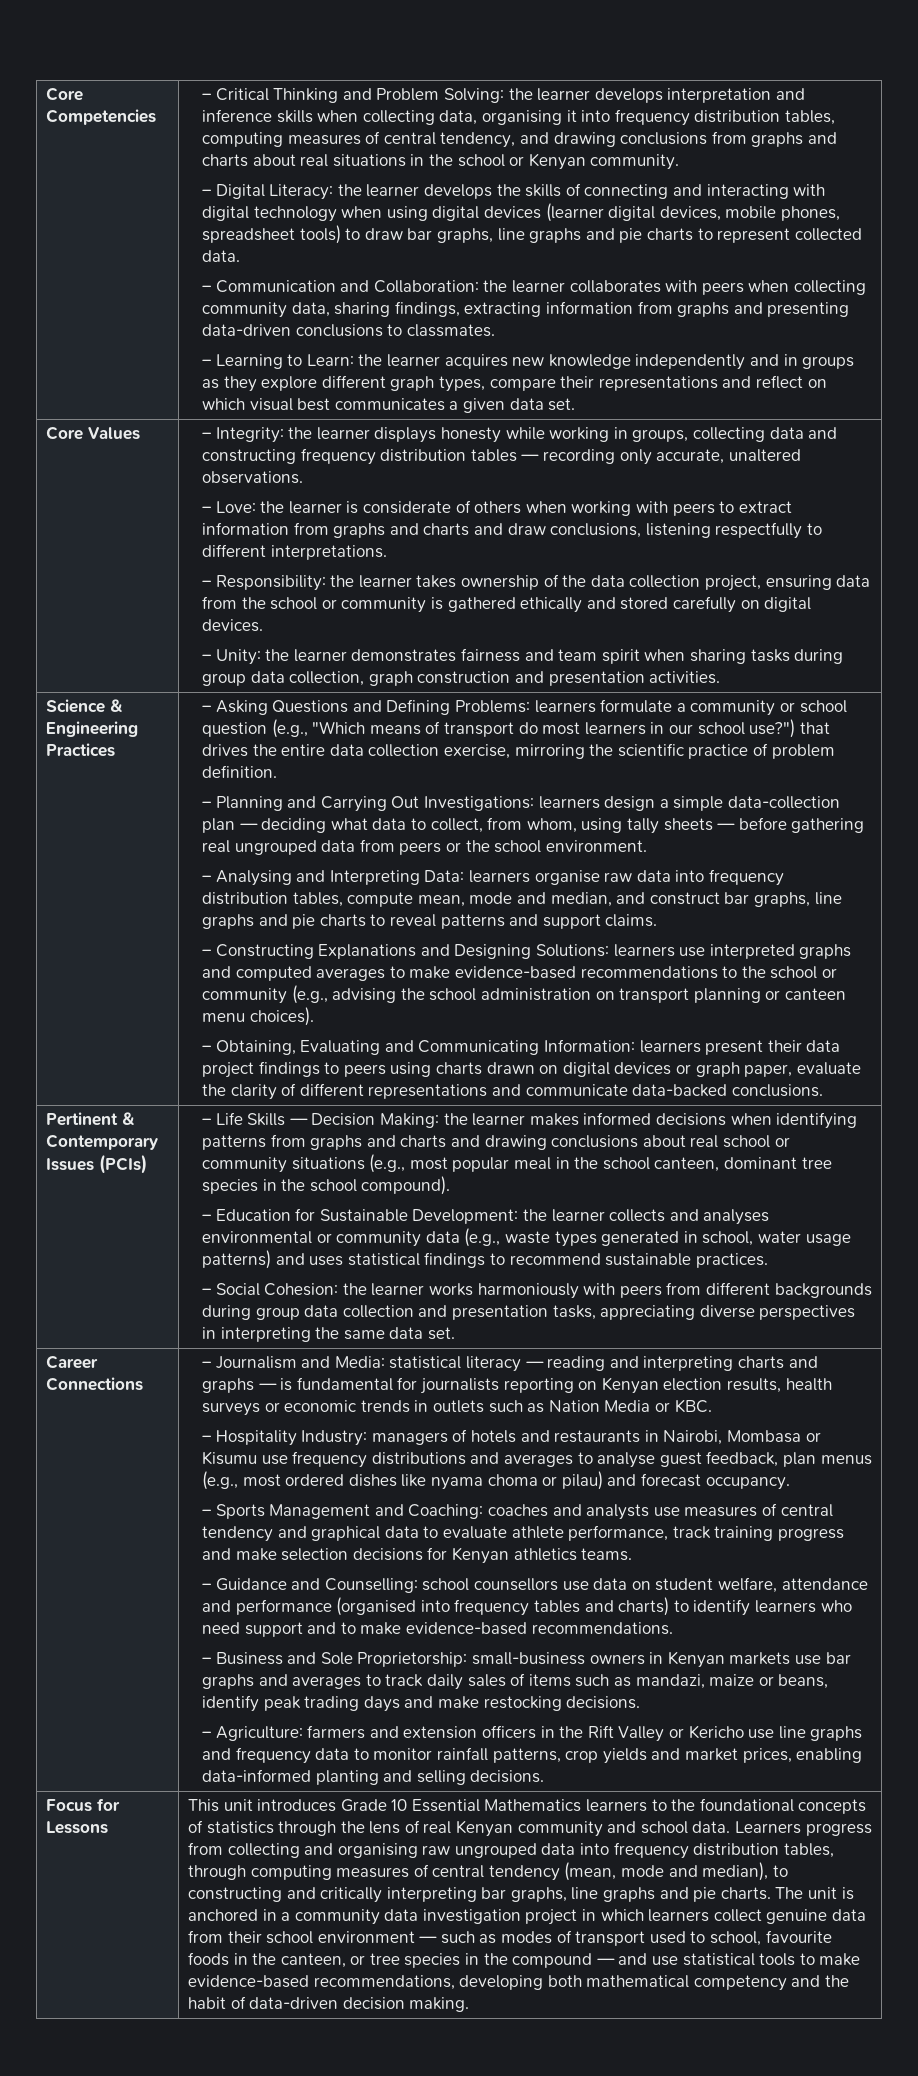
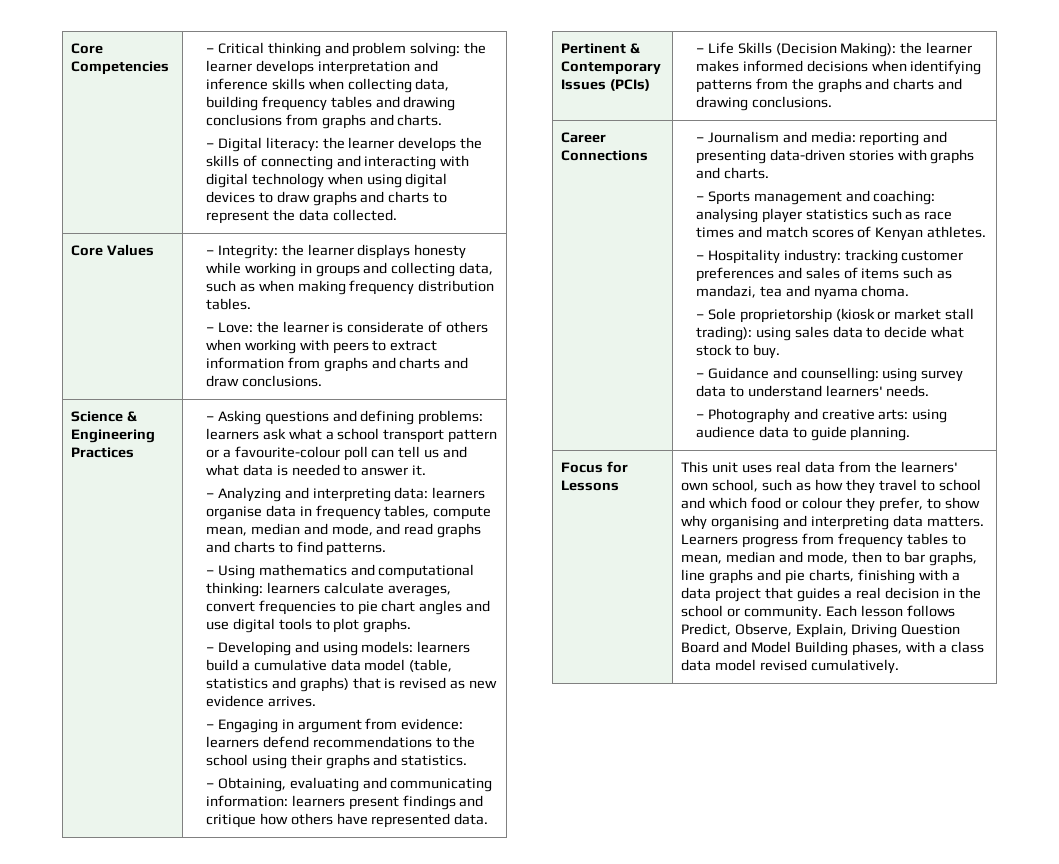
- – Critical Thinking and Problem Solving: the learner develops interpretation and inference skills when collecting data, organising it into frequency distribution tables, computing measures of central tendency, and drawing conclusions from graphs and charts about real situations in the school or Kenyan community.
+ – Critical thinking and problem solving: the learner develops interpretation and inference skills when collecting data, building frequency tables and drawing conclusions from graphs and charts.
- – Digital Literacy: the learner develops the skills of connecting and interacting with digital technology when using digital devices (learner digital devices, mobile phones, spreadsheet tools) to draw bar graphs, line graphs and pie charts to represent collected data.
- – Communication and Collaboration: the learner collaborates with peers when collecting community data, sharing findings, extracting information from graphs and presenting data-driven conclusions to classmates.
- – Learning to Learn: the learner acquires new knowledge independently and in groups as they explore different graph types, compare their representations and reflect on which visual best communicates a given data set.
+ – Digital literacy: the learner develops the skills of connecting and interacting with digital technology when using digital devices to draw graphs and charts to represent the data collected.
- – Integrity: the learner displays honesty while working in groups, collecting data and constructing frequency distribution tables — recording only accurate, unaltered observations.
+ – Integrity: the learner displays honesty while working in groups and collecting data, such as when making frequency distribution tables.
- – Love: the learner is considerate of others when working with peers to extract information from graphs and charts and draw conclusions, listening respectfully to different interpretations.
- – Responsibility: the learner takes ownership of the data collection project, ensuring data from the school or community is gathered ethically and stored carefully on digital devices.
- – Unity: the learner demonstrates fairness and team spirit when sharing tasks during group data collection, graph construction and presentation activities.
+ – Love: the learner is considerate of others when working with peers to extract information from graphs and charts and draw conclusions.
- – Asking Questions and Defining Problems: learners formulate a community or school question (e.g., "Which means of transport do most learners in our school use?") that drives the entire data collection exercise, mirroring the scientific practice of problem definition.
- – Planning and Carrying Out Investigations: learners design a simple data-collection plan — deciding what data to collect, from whom, using tally sheets — before gathering real ungrouped data from peers or the school environment.
- – Analysing and Interpreting Data: learners organise raw data into frequency distribution tables, compute mean, mode and median, and construct bar graphs, line graphs and pie charts to reveal patterns and support claims.
- – Constructing Explanations and Designing Solutions: learners use interpreted graphs and computed averages to make evidence-based recommendations to the school or community (e.g., advising the school administration on transport planning or canteen menu choices).
- – Obtaining, Evaluating and Communicating Information: learners present their data project findings to peers using charts drawn on digital devices or graph paper, evaluate the clarity of different representations and communicate data-backed conclusions.
+ – Asking questions and defining problems: learners ask what a school transport pattern or a favourite-colour poll can tell us and what data is needed to answer it.
+ – Analyzing and interpreting data: learners organise data in frequency tables, compute mean, median and mode, and read graphs and charts to find patterns.
+ – Using mathematics and computational thinking: learners calculate averages, convert frequencies to pie chart angles and use digital tools to plot graphs.
+ – Developing and using models: learners build a cumulative data model (table, statistics and graphs) that is revised as new evidence arrives.
+ – Engaging in argument from evidence: learners defend recommendations to the school using their graphs and statistics.
+ – Obtaining, evaluating and communicating information: learners present findings and critique how others have represented data.
- – Life Skills — Decision Making: the learner makes informed decisions when identifying patterns from graphs and charts and drawing conclusions about real school or community situations (e.g., most popular meal in the school canteen, dominant tree species in the school compound).
- – Education for Sustainable Development: the learner collects and analyses environmental or community data (e.g., waste types generated in school, water usage patterns) and uses statistical findings to recommend sustainable practices.
- – Social Cohesion: the learner works harmoniously with peers from different backgrounds during group data collection and presentation tasks, appreciating diverse perspectives in interpreting the same data set.
+ – Life Skills (Decision Making): the learner makes informed decisions when identifying patterns from the graphs and charts and drawing conclusions.
- – Journalism and Media: statistical literacy — reading and interpreting charts and graphs — is fundamental for journalists reporting on Kenyan election results, health surveys or economic trends in outlets such as Nation Media or KBC.
- – Hospitality Industry: managers of hotels and restaurants in Nairobi, Mombasa or Kisumu use frequency distributions and averages to analyse guest feedback, plan menus (e.g., most ordered dishes like nyama choma or pilau) and forecast occupancy.
- – Sports Management and Coaching: coaches and analysts use measures of central tendency and graphical data to evaluate athlete performance, track training progress and make selection decisions for Kenyan athletics teams.
- – Guidance and Counselling: school counsellors use data on student welfare, attendance and performance (organised into frequency tables and charts) to identify learners who need support and to make evidence-based recommendations.
- – Business and Sole Proprietorship: small-business owners in Kenyan markets use bar graphs and averages to track daily sales of items such as mandazi, maize or beans, identify peak trading days and make restocking decisions.
- – Agriculture: farmers and extension officers in the Rift Valley or Kericho use line graphs and frequency data to monitor rainfall patterns, crop yields and market prices, enabling data-informed planting and selling decisions.
+ – Journalism and media: reporting and presenting data-driven stories with graphs and charts.
+ – Sports management and coaching: analysing player statistics such as race times and match scores of Kenyan athletes.
+ – Hospitality industry: tracking customer preferences and sales of items such as mandazi, tea and nyama choma.
+ – Sole proprietorship (kiosk or market stall trading): using sales data to decide what stock to buy.
+ – Guidance and counselling: using survey data to understand learners' needs.
+ – Photography and creative arts: using audience data to guide planning.
- This unit introduces Grade 10 Essential Mathematics learners to the foundational concepts of statistics through the lens of real Kenyan community and school data. Learners progress from collecting and organising raw ungrouped data into frequency distribution tables, through computing measures of central tendency (mean, mode and median), to constructing and critically interpreting bar graphs, line graphs and pie charts. The unit is anchored in a community data investigation project in which learners collect genuine data from their school environment — such as modes of transport used to school, favourite foods in the canteen, or tree species in the compound — and use statistical tools to make evidence-based recommendations, developing both mathematical competency and the habit of data-driven decision making.
+ This unit uses real data from the learners' own school, such as how they travel to school and which food or colour they prefer, to show why organising and interpreting data matters. Learners progress from frequency tables to mean, median and mode, then to bar graphs, line graphs and pie charts, finishing with a data project that guides a real decision in the school or community. Each lesson follows Predict, Observe, Explain, Driving Question Board and Model Building phases, with a class data model revised cumulatively.

